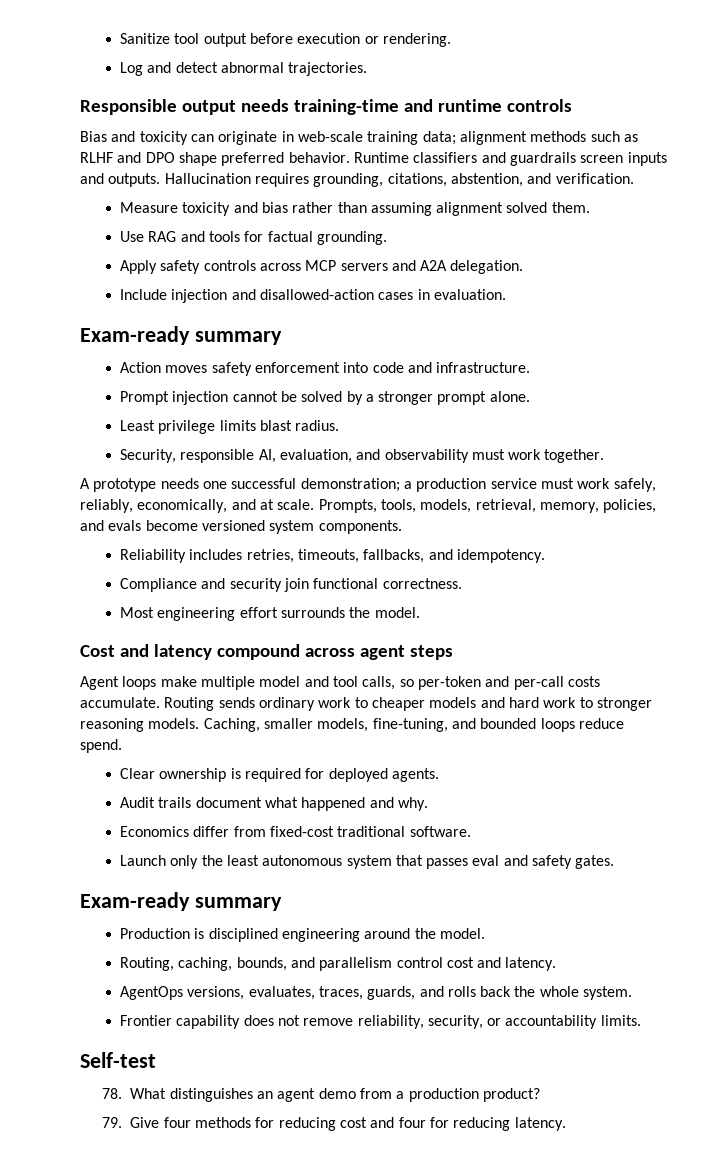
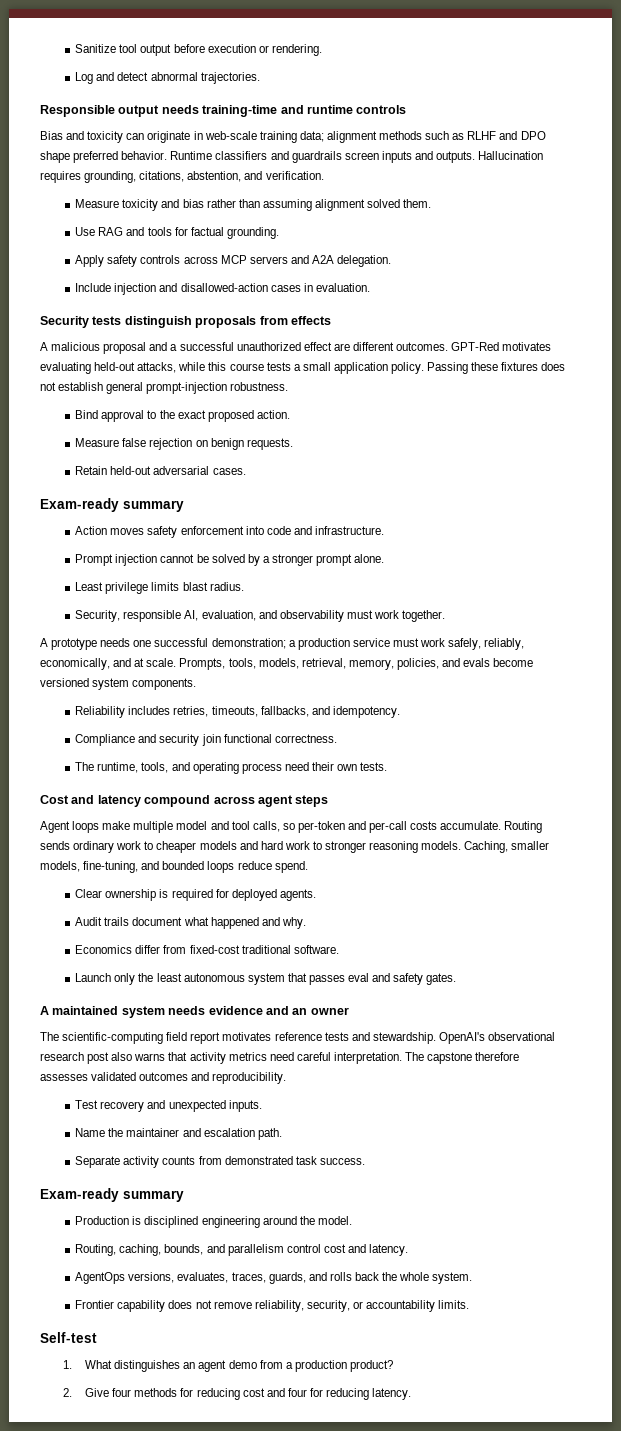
+ Security tests distinguish proposals from effects
+ A malicious proposal and a successful unauthorized effect are different outcomes. GPT-Red motivates evaluating held-out attacks, while this course tests a small application policy. Passing these fixtures does not establish general prompt-injection robustness.
+ Bind approval to the exact proposed action.
+ Measure false rejection on benign requests.
+ Retain held-out adversarial cases.
- Most engineering effort surrounds the model.
+ The runtime, tools, and operating process need their own tests.
+ A maintained system needs evidence and an owner
+ The scientific-computing field report motivates reference tests and stewardship. OpenAI's observational research post also warns that activity metrics need careful interpretation. The capstone therefore assesses validated outcomes and reproducibility.
+ Test recovery and unexpected inputs.
+ Name the maintainer and escalation path.
+ Separate activity counts from demonstrated task success.
- 78. What distinguishes an agent demo from a production product?
+ 1. What distinguishes an agent demo from a production product?
- 79. Give four methods for reducing cost and four for reducing latency.
+ 2. Give four methods for reducing cost and four for reducing latency.

